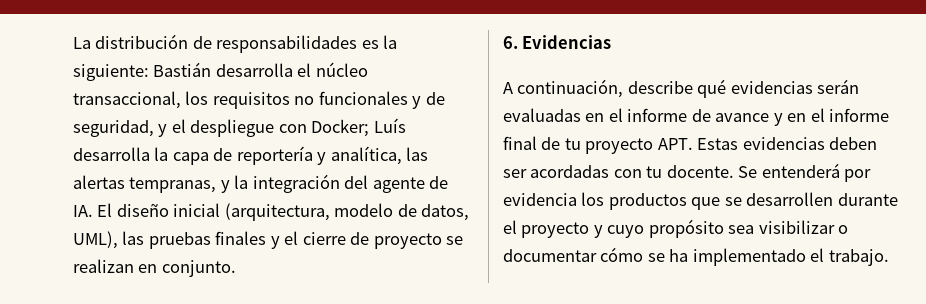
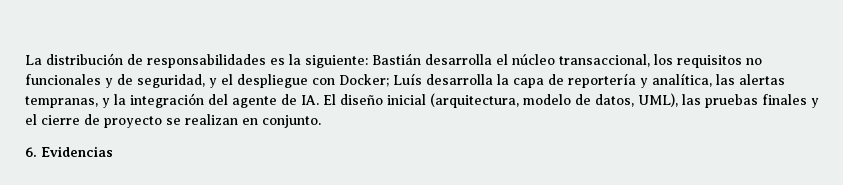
- A continuación, describe qué evidencias serán evaluadas en el informe de avance y en el informe final de tu proyecto APT. Estas evidencias deben ser acordadas con tu docente. Se entenderá por evidencia los productos que se desarrollen durante el proyecto y cuyo propósito sea visibilizar o documentar cómo se ha implementado el trabajo.

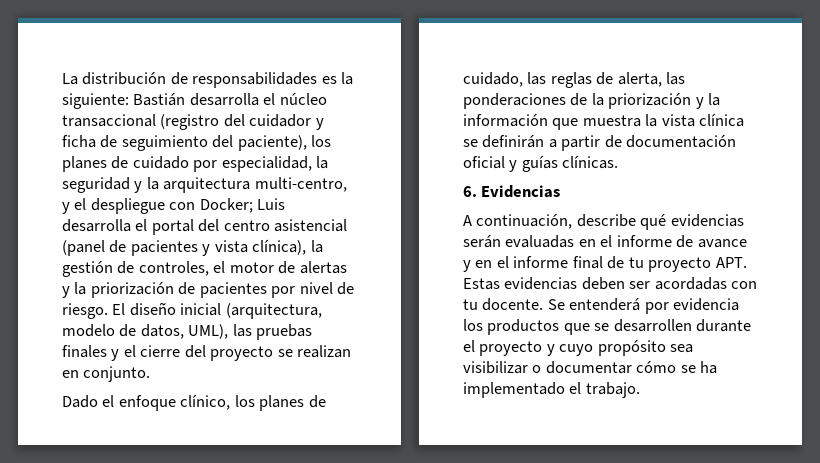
- La distribución de responsabilidades es la siguiente: Bastián desarrolla el núcleo transaccional, los requisitos no funcionales y de seguridad, y el despliegue con Docker; Luís desarrolla la capa de reportería y analítica, las alertas tempranas, y la integración del agente de IA. El diseño inicial (arquitectura, modelo de datos, UML), las pruebas finales y el cierre de proyecto se realizan en conjunto.
+ La distribución de responsabilidades es la siguiente: Bastián desarrolla el núcleo transaccional (registro del cuidador y ficha de seguimiento del paciente), los planes de cuidado por especialidad, la seguridad y la arquitectura multi-centro, y el despliegue con Docker; Luis desarrolla el portal del centro asistencial (panel de pacientes y vista clínica), la gestión de controles, el motor de alertas y la priorización de pacientes por nivel de riesgo. El diseño inicial (arquitectura, modelo de datos, UML), las pruebas finales y el cierre del proyecto se realizan en conjunto.
+ Dado el enfoque clínico, los planes de cuidado, las reglas de alerta, las ponderaciones de la priorización y la información que muestra la vista clínica se definirán a partir de documentación oficial y guías clínicas.
  6. Evidencias
+ A continuación, describe qué evidencias serán evaluadas en el informe de avance y en el informe final de tu proyecto APT. Estas evidencias deben ser acordadas con tu docente. Se entenderá por evidencia los productos que se desarrollen durante el proyecto y cuyo propósito sea visibilizar o documentar cómo se ha implementado el trabajo.

